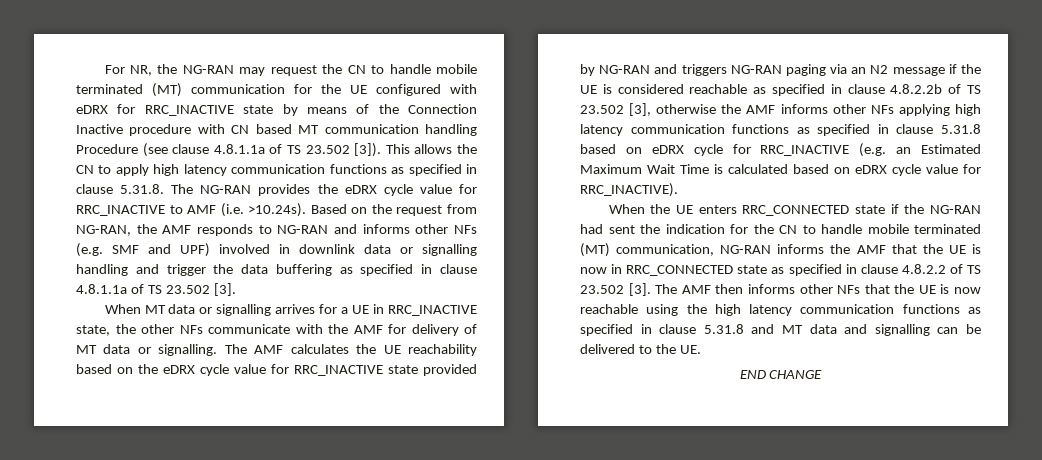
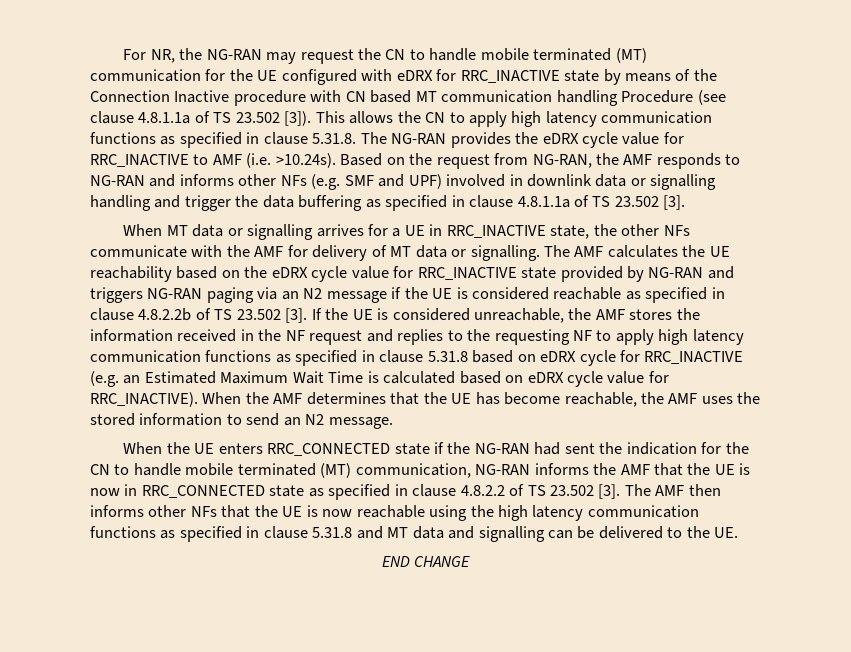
- The AMF calculates the UE reachability based on the eDRX cycle value for RRC_INACTIVE state provided by NG-RAN and triggers NG-RAN paging via an N2 message if the UE is considered reachable as specified in clause 4.8.2.2b of TS 23.502 [3], otherwise the AMF informs other NFs applying high latency communication functions as specified in clause 5.31.8 based on eDRX cycle for RRC_INACTIVE (e.g. an Estimated Maximum Wait Time is calculated based on eDRX cycle value for RRC_INACTIVE).
+ The AMF calculates the UE reachability based on the eDRX cycle value for RRC_INACTIVE state provided by NG-RAN and triggers NG-RAN paging via an N2 message if the UE is considered reachable as specified in clause 4.8.2.2b of TS 23.502 [3]. If the UE is considered unreachable, the AMF stores the information received in the NF request and replies to the requesting NF to apply high latency communication functions as specified in clause 5.31.8 based on eDRX cycle for RRC_INACTIVE (e.g. an Estimated Maximum Wait Time is calculated based on eDRX cycle value for RRC_INACTIVE). When the AMF determines that the UE has become reachable, the AMF uses the stored information to send an N2 message.

